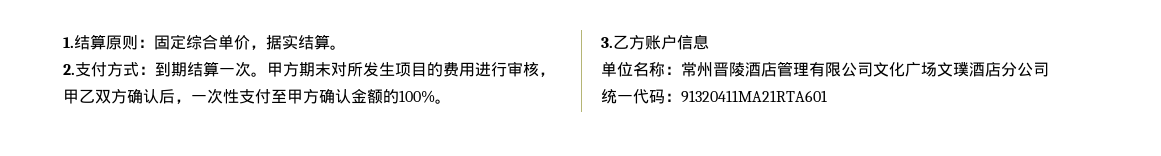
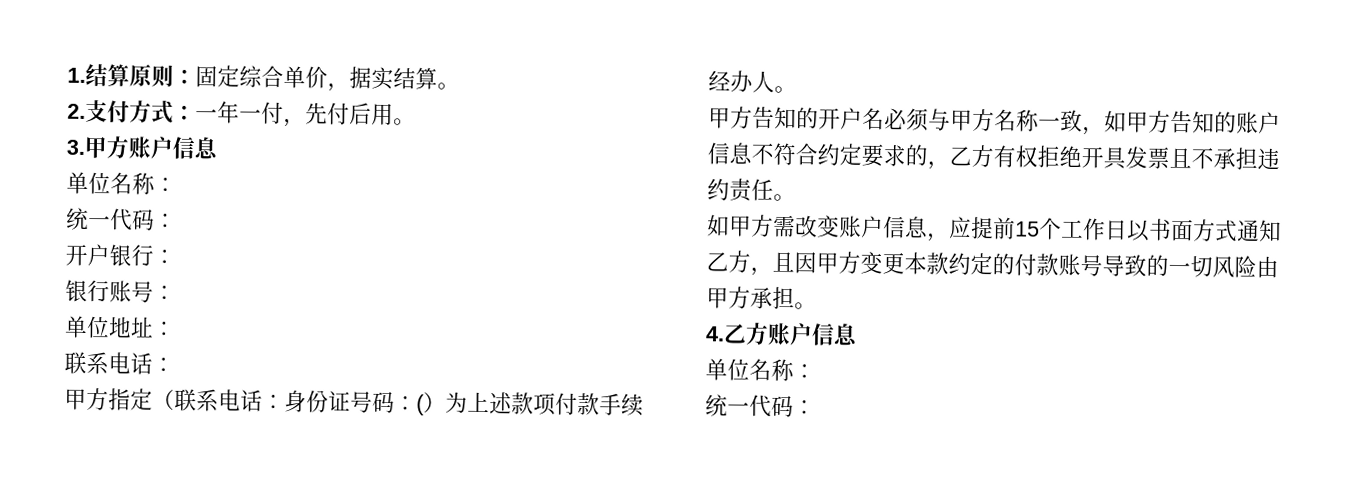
- 2.支付方式：到期结算一次。甲方期末对所发生项目的费用进行审核，甲乙双方确认后，一次性支付至甲方确认金额的100%。
- 3.乙方账户信息
- 单位名称：常州晋陵酒店管理有限公司文化广场文璞酒店分公司
- 统一代码：91320411MA21RTA601
+ 2.支付方式：一年一付，先付后用。
+ 3.甲方账户信息
+ 单位名称：
+ 统一代码：
+ 开户银行：
+ 银行账号：
+ 单位地址：
+ 联系电话：
+ 甲方指定（联系电话：身份证号码：(）为上述款项付款手续经办人。
+ 甲方告知的开户名必须与甲方名称一致，如甲方告知的账户信息不符合约定要求的，乙方有权拒绝开具发票且不承担违约责任。
+ 如甲方需改变账户信息，应提前15个工作日以书面方式通知乙方，且因甲方变更本款约定的付款账号导致的一切风险由甲方承担。
+ 4.乙方账户信息
+ 单位名称：
+ 统一代码：

